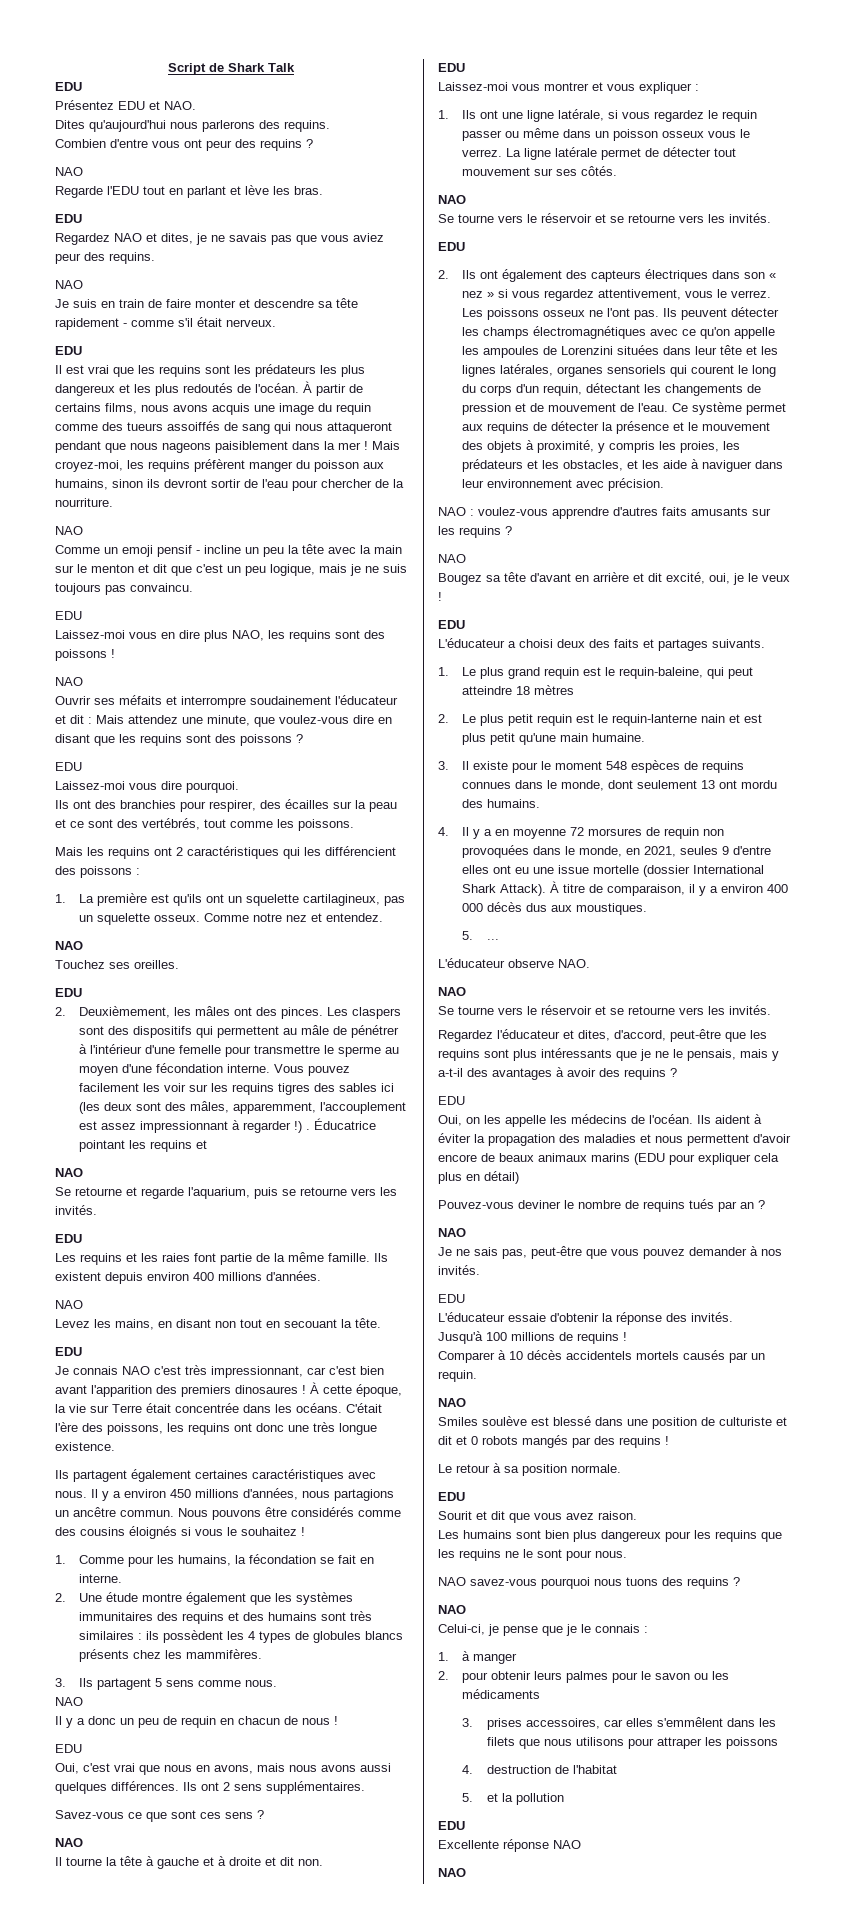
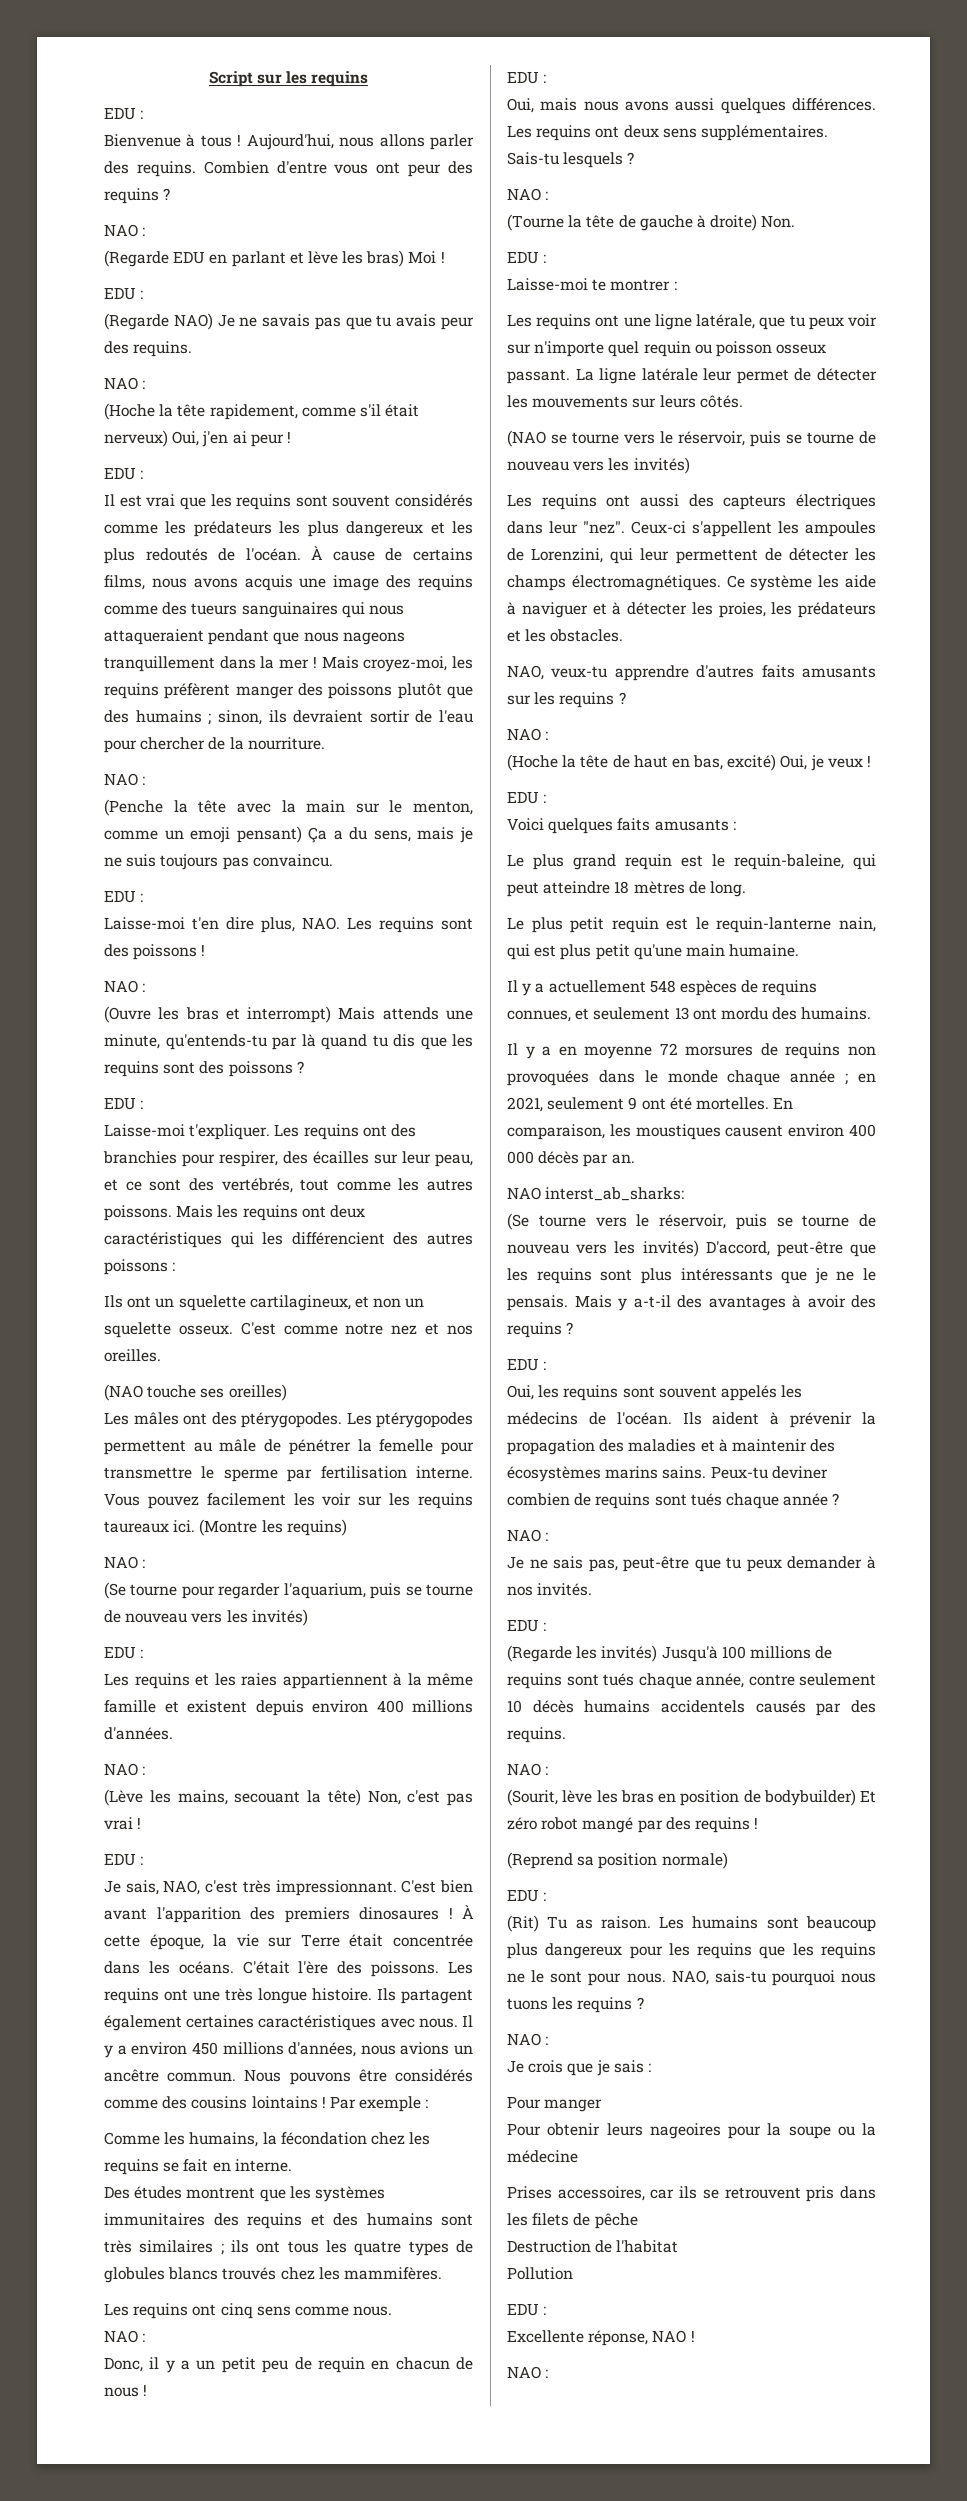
- Script de Shark Talk
- EDU
- Présentez EDU et NAO.
- Dites qu'aujourd'hui nous parlerons des requins.
- Combien d'entre vous ont peur des requins ?
- NAO
- Regarde l'EDU tout en parlant et lève les bras.
- EDU
- Regardez NAO et dites, je ne savais pas que vous aviez peur des requins.
- NAO
- Je suis en train de faire monter et descendre sa tête rapidement - comme s'il était nerveux.
- EDU
+ Script sur les requins
+ EDU :
+ Bienvenue à tous ! Aujourd'hui, nous allons parler des requins. Combien d'entre vous ont peur des requins ?
+ NAO :
+ (Regarde EDU en parlant et lève les bras) Moi !
+ EDU :
+ (Regarde NAO) Je ne savais pas que tu avais peur des requins.
+ NAO :
+ (Hoche la tête rapidement, comme s'il était nerveux) Oui, j'en ai peur !
+ EDU :
- Il est vrai que les requins sont les prédateurs les plus dangereux et les plus redoutés de l'océan.
+ Il est vrai que les requins sont souvent considérés comme les prédateurs les plus dangereux et les plus redoutés de l'océan.
- À partir de certains films, nous avons acquis une image du requin comme des tueurs assoiffés de sang qui nous attaqueront pendant que nous nageons paisiblement dans la mer !
+ À cause de certains films, nous avons acquis une image des requins comme des tueurs sanguinaires qui nous attaqueraient pendant que nous nageons tranquillement dans la mer !
- Mais croyez-moi, les requins préfèrent manger du poisson aux humains, sinon ils devront sortir de l'eau pour chercher de la nourriture.
- NAO
- Comme un emoji pensif - incline un peu la tête avec la main sur le menton et dit que c'est un peu logique, mais je ne suis toujours pas convaincu.
- EDU
- Laissez-moi vous en dire plus NAO, les requins sont des poissons !
- NAO
- Ouvrir ses méfaits et interrompre soudainement l'éducateur et dit : Mais attendez une minute, que voulez-vous dire en disant que les requins sont des poissons ?
- EDU
- Laissez-moi vous dire pourquoi.
- Ils ont des branchies pour respirer, des écailles sur la peau et ce sont des vertébrés, tout comme les poissons.
- Mais les requins ont 2 caractéristiques qui les différencient des poissons :
+ Mais croyez-moi, les requins préfèrent manger des poissons plutôt que des humains ; sinon, ils devraient sortir de l'eau pour chercher de la nourriture.
+ NAO :
+ (Penche la tête avec la main sur le menton, comme un emoji pensant) Ça a du sens, mais je ne suis toujours pas convaincu.
+ EDU :
+ Laisse-moi t'en dire plus, NAO. Les requins sont des poissons !
+ NAO :
+ (Ouvre les bras et interrompt) Mais attends une minute, qu'entends-tu par là quand tu dis que les requins sont des poissons ?
+ EDU :
+ Laisse-moi t'expliquer. Les requins ont des branchies pour respirer, des écailles sur leur peau, et ce sont des vertébrés, tout comme les autres poissons. Mais les requins ont deux caractéristiques qui les différencient des autres poissons :
- 1. La première est qu'ils ont un squelette cartilagineux, pas un squelette osseux.
+ Ils ont un squelette cartilagineux, et non un squelette osseux.
- Comme notre nez et entendez.
- NAO
- Touchez ses oreilles.
- EDU
- 2. Deuxièmement, les mâles ont des pinces. Les claspers sont des dispositifs qui permettent au mâle de pénétrer à l'intérieur d'une femelle pour transmettre le sperme au moyen d'une fécondation interne.
+ C'est comme notre nez et nos oreilles.
+ (NAO touche ses oreilles)
+ Les mâles ont des ptérygopodes. Les ptérygopodes permettent au mâle de pénétrer la femelle pour transmettre le sperme par fertilisation interne.
- Vous pouvez facilement les voir sur les requins tigres des sables ici (les deux sont des mâles, apparemment, l'accouplement est assez impressionnant à regarder !) . Éducatrice pointant les requins et
- NAO
- Se retourne et regarde l'aquarium, puis se retourne vers les invités.
- EDU
+ Vous pouvez facilement les voir sur les requins taureaux ici. (Montre les requins)
+ NAO :
+ (Se tourne pour regarder l'aquarium, puis se tourne de nouveau vers les invités)
+ EDU :
- Les requins et les raies font partie de la même famille. Ils existent depuis environ 400 millions d'années.
- NAO
- Levez les mains, en disant non tout en secouant la tête.
- EDU
- Je connais NAO c'est très impressionnant, car c'est bien avant l'apparition des premiers dinosaures !
+ Les requins et les raies appartiennent à la même famille et existent depuis environ 400 millions d'années.
+ NAO :
+ (Lève les mains, secouant la tête) Non, c'est pas vrai !
+ EDU :
+ Je sais, NAO, c'est très impressionnant. C'est bien avant l'apparition des premiers dinosaures !
- C'était l'ère des poissons, les requins ont donc une très longue existence.
- Ils partagent également certaines caractéristiques avec nous.
+ C'était l'ère des poissons. Les requins ont une très longue histoire. Ils partagent également certaines caractéristiques avec nous.
- Il y a environ 450 millions d'années, nous partagions un ancêtre commun.
+ Il y a environ 450 millions d'années, nous avions un ancêtre commun.
- Nous pouvons être considérés comme des cousins éloignés si vous le souhaitez !
- 1. Comme pour les humains, la fécondation se fait en interne.
+ Nous pouvons être considérés comme des cousins lointains ! Par exemple :
+ Comme les humains, la fécondation chez les requins se fait en interne.
- 2. Une étude montre également que les systèmes immunitaires des requins et des humains sont très similaires : ils possèdent les 4 types de globules blancs présents chez les mammifères.
+ Des études montrent que les systèmes immunitaires des requins et des humains sont très similaires ; ils ont tous les quatre types de globules blancs trouvés chez les mammifères.
- 3. Ils partagent 5 sens comme nous.
- NAO
- Il y a donc un peu de requin en chacun de nous !
- EDU
- Oui, c'est vrai que nous en avons, mais nous avons aussi quelques différences.
+ Les requins ont cinq sens comme nous.
+ NAO :
+ Donc, il y a un petit peu de requin en chacun de nous !
+ EDU :
+ Oui, mais nous avons aussi quelques différences.
- Ils ont 2 sens supplémentaires.
- Savez-vous ce que sont ces sens ?
- NAO
- Il tourne la tête à gauche et à droite et dit non.
- EDU
- Laissez-moi vous montrer et vous expliquer :
- 1. Ils ont une ligne latérale, si vous regardez le requin passer ou même dans un poisson osseux vous le verrez.
+ Les requins ont deux sens supplémentaires. Sais-tu lesquels ?
+ NAO :
+ (Tourne la tête de gauche à droite) Non.
+ EDU :
+ Laisse-moi te montrer :
+ Les requins ont une ligne latérale, que tu peux voir sur n'importe quel requin ou poisson osseux passant.
- La ligne latérale permet de détecter tout mouvement sur ses côtés.
- NAO
- Se tourne vers le réservoir et se retourne vers les invités.
- EDU
- 2. Ils ont également des capteurs électriques dans son « nez » si vous regardez attentivement, vous le verrez. Les poissons osseux ne l'ont pas. Ils peuvent détecter les champs électromagnétiques avec ce qu'on appelle les ampoules de Lorenzini situées dans leur tête et les lignes latérales, organes sensoriels qui courent le long du corps d'un requin, détectant les changements de pression et de mouvement de l'eau. Ce système permet aux requins de détecter la présence et le mouvement des objets à proximité, y compris les proies, les prédateurs et les obstacles, et les aide à naviguer dans leur environnement avec précision.
- NAO : voulez-vous apprendre d'autres faits amusants sur les requins ?
- NAO
- Bougez sa tête d'avant en arrière et dit excité, oui, je le veux !
- EDU
- L'éducateur a choisi deux des faits et partages suivants.
- 1. Le plus grand requin est le requin-baleine, qui peut atteindre 18 mètres
- 2. Le plus petit requin est le requin-lanterne nain et est plus petit qu'une main humaine.
+ La ligne latérale leur permet de détecter les mouvements sur leurs côtés.
+ (NAO se tourne vers le réservoir, puis se tourne de nouveau vers les invités)
+ Les requins ont aussi des capteurs électriques dans leur "nez". Ceux-ci s'appellent les ampoules de Lorenzini, qui leur permettent de détecter les champs électromagnétiques. Ce système les aide à naviguer et à détecter les proies, les prédateurs et les obstacles.
+ NAO, veux-tu apprendre d'autres faits amusants sur les requins ?
+ NAO :
+ (Hoche la tête de haut en bas, excité) Oui, je veux !
+ EDU :
+ Voici quelques faits amusants :
+ Le plus grand requin est le requin-baleine, qui peut atteindre 18 mètres de long.
+ Le plus petit requin est le requin-lanterne nain, qui est plus petit qu'une main humaine.
- 3. Il existe pour le moment 548 espèces de requins connues dans le monde, dont seulement 13 ont mordu des humains.
+ Il y a actuellement 548 espèces de requins connues, et seulement 13 ont mordu des humains.
- 4. Il y a en moyenne 72 morsures de requin non provoquées dans le monde, en 2021, seules 9 d'entre elles ont eu une issue mortelle (dossier International Shark Attack). À titre de comparaison, il y a environ 400 000 décès dus aux moustiques.
- 5. ...
- L'éducateur observe NAO.
- NAO
- Se tourne vers le réservoir et se retourne vers les invités.
- Regardez l'éducateur et dites, d'accord, peut-être que les requins sont plus intéressants que je ne le pensais, mais y a-t-il des avantages à avoir des requins ?
- EDU
- Oui, on les appelle les médecins de l'océan.
+ Il y a en moyenne 72 morsures de requins non provoquées dans le monde chaque année ; en 2021, seulement 9 ont été mortelles. En comparaison, les moustiques causent environ 400 000 décès par an.
+ NAO interst_ab_sharks:
+ (Se tourne vers le réservoir, puis se tourne de nouveau vers les invités) D'accord, peut-être que les requins sont plus intéressants que je ne le pensais. Mais y a-t-il des avantages à avoir des requins ?
+ EDU :
+ Oui, les requins sont souvent appelés les médecins de l'océan.
- Ils aident à éviter la propagation des maladies et nous permettent d'avoir encore de beaux animaux marins (EDU pour expliquer cela plus en détail)
- Pouvez-vous deviner le nombre de requins tués par an ?
- NAO
+ Ils aident à prévenir la propagation des maladies et à maintenir des écosystèmes marins sains. Peux-tu deviner combien de requins sont tués chaque année ?
+ NAO :
- Je ne sais pas, peut-être que vous pouvez demander à nos invités.
- EDU
- L'éducateur essaie d'obtenir la réponse des invités.
- Jusqu'à 100 millions de requins !
- Comparer à 10 décès accidentels mortels causés par un requin.
- NAO
- Smiles soulève est blessé dans une position de culturiste et dit et 0 robots mangés par des requins !
+ Je ne sais pas, peut-être que tu peux demander à nos invités.
+ EDU :
+ (Regarde les invités) Jusqu'à 100 millions de requins sont tués chaque année, contre seulement 10 décès humains accidentels causés par des requins.
+ NAO :
+ (Sourit, lève les bras en position de bodybuilder) Et zéro robot mangé par des requins !
- Le retour à sa position normale.
- EDU
- Sourit et dit que vous avez raison.
- Les humains sont bien plus dangereux pour les requins que les requins ne le sont pour nous.
- NAO savez-vous pourquoi nous tuons des requins ?
- NAO
- Celui-ci, je pense que je le connais :
- 1. à manger
+ (Reprend sa position normale)
+ EDU :
+ (Rit) Tu as raison. Les humains sont beaucoup plus dangereux pour les requins que les requins ne le sont pour nous. NAO, sais-tu pourquoi nous tuons les requins ?
+ NAO :
+ Je crois que je sais :
+ Pour manger
- 2. pour obtenir leurs palmes pour le savon ou les médicaments
- 3. prises accessoires, car elles s'emmêlent dans les filets que nous utilisons pour attraper les poissons
- 4. destruction de l'habitat
- 5. et la pollution
- EDU
+ Pour obtenir leurs nageoires pour la soupe ou la médecine
+ Prises accessoires, car ils se retrouvent pris dans les filets de pêche
+ Destruction de l'habitat
+ Pollution
+ EDU :
- Excellente réponse NAO
- NAO
+ Excellente réponse, NAO !
+ NAO :

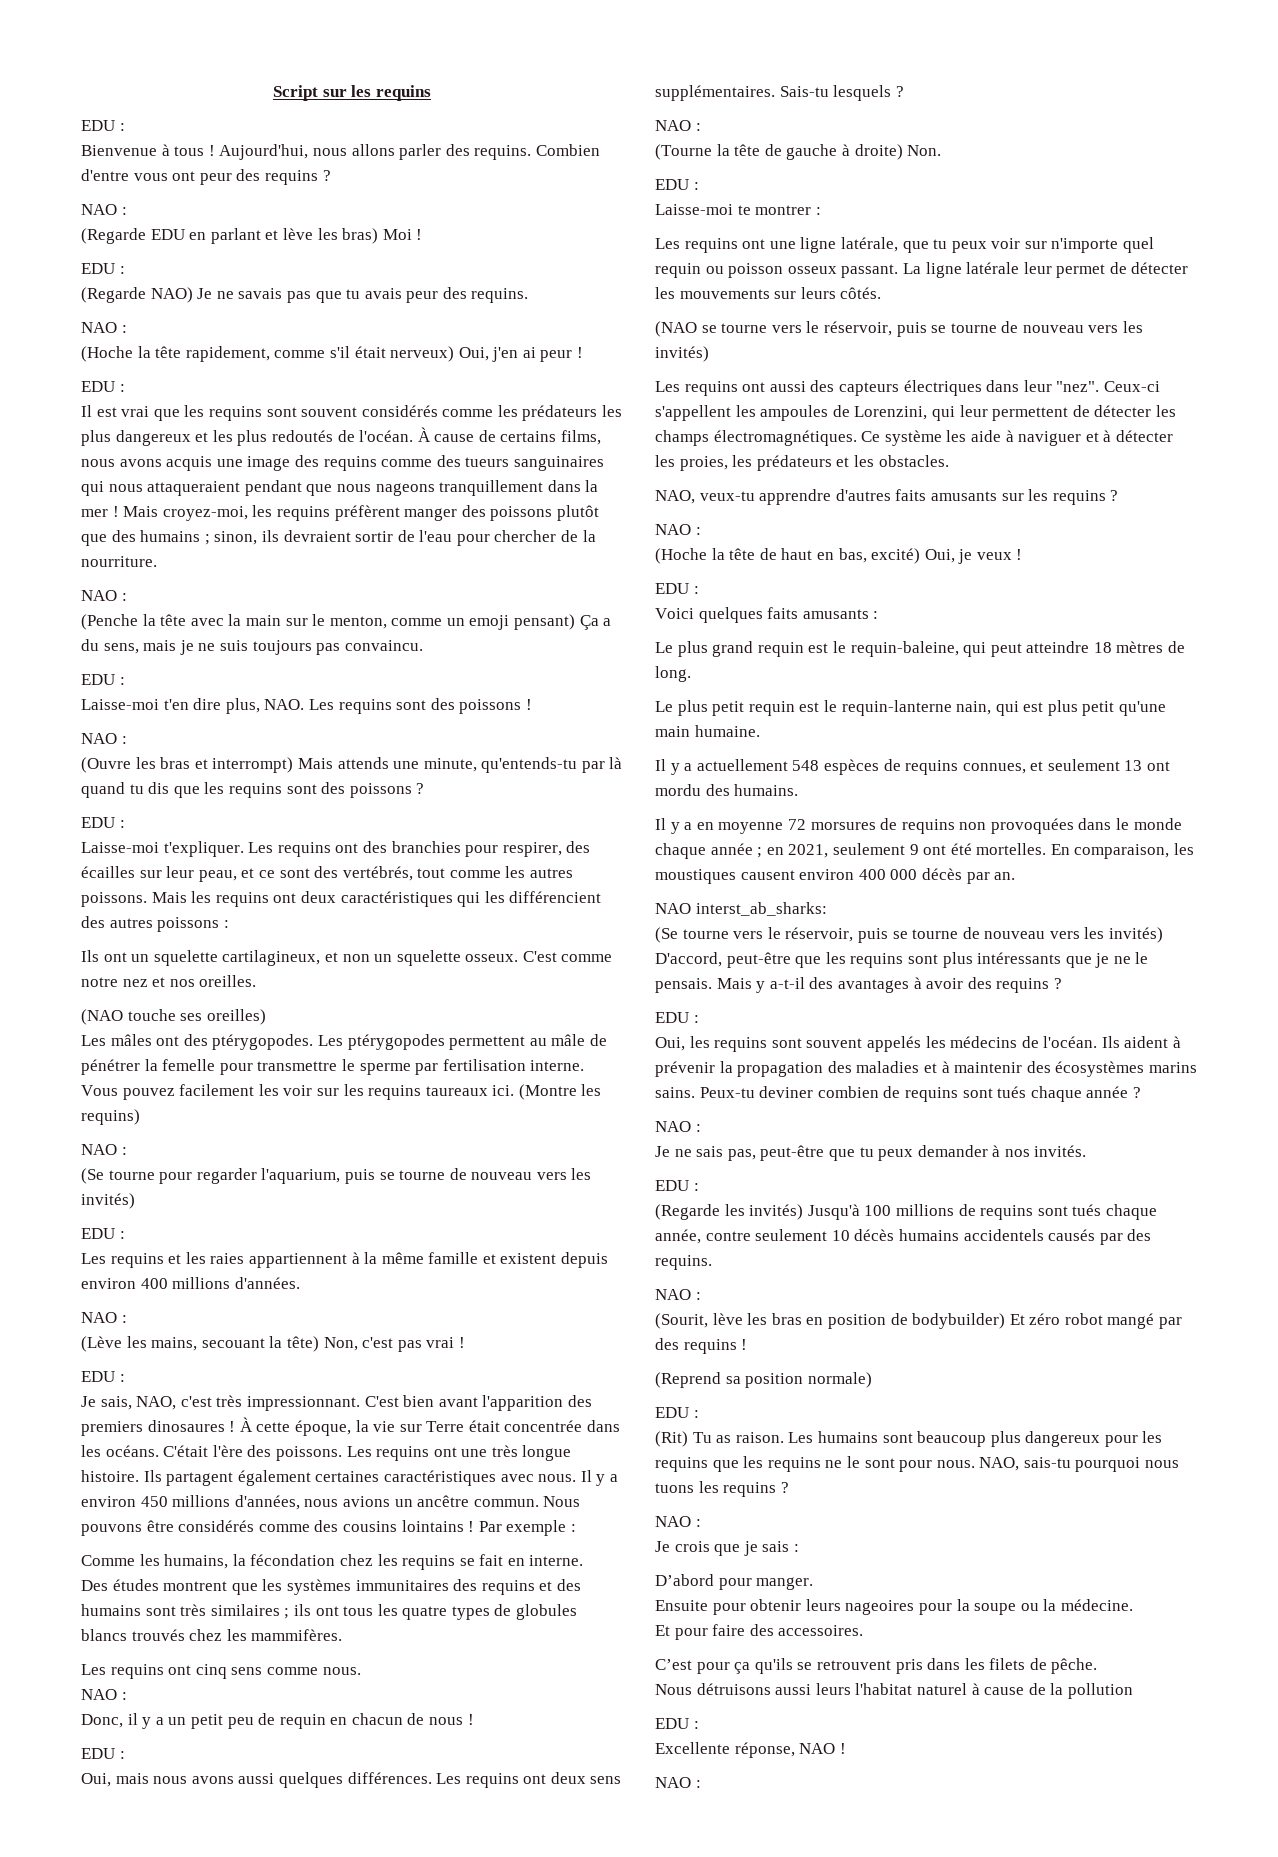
- Pour manger
- Pour obtenir leurs nageoires pour la soupe ou la médecine
- Prises accessoires, car ils se retrouvent pris dans les filets de pêche
- Destruction de l'habitat
- Pollution
+ D’abord pour manger.
+ Ensuite pour obtenir leurs nageoires pour la soupe ou la médecine.
+ Et pour faire des accessoires.
+ C’est pour ça qu'ils se retrouvent pris dans les filets de pêche.
+ Nous détruisons aussi leurs l'habitat naturel à cause de la pollution

